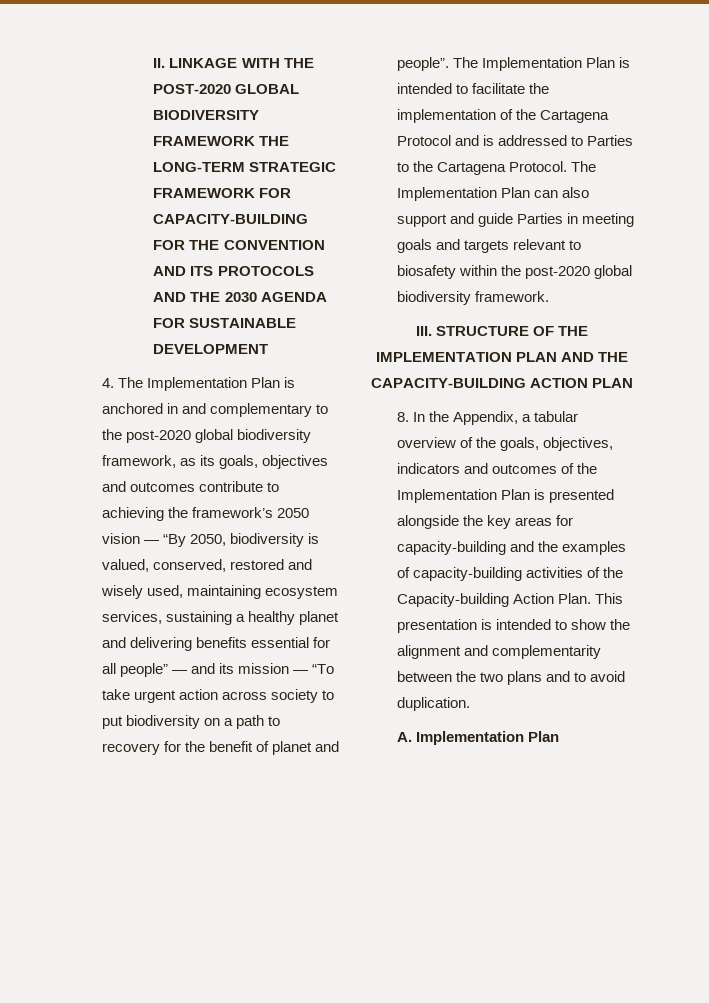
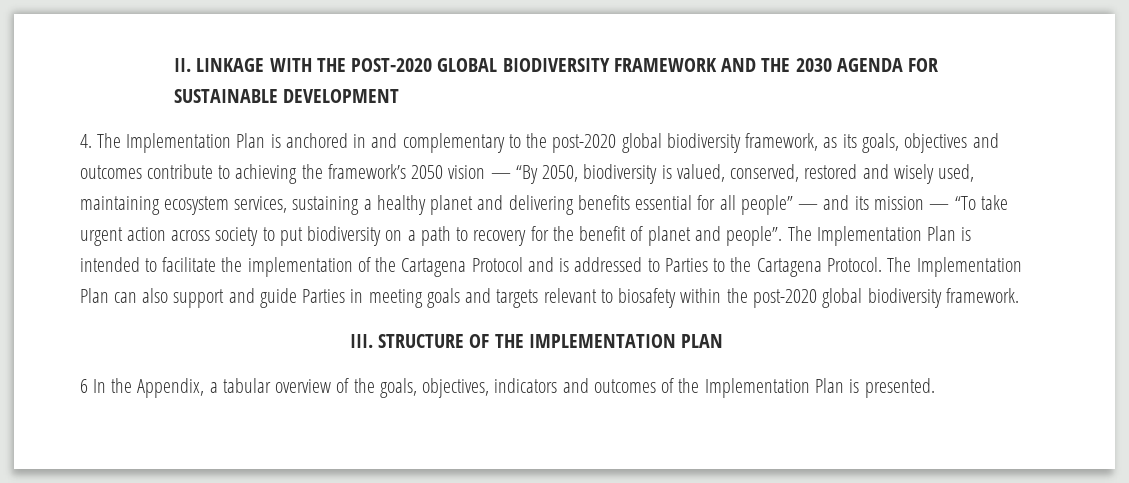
- II. LINKAGE WITH THE POST-2020 GLOBAL BIODIVERSITY FRAMEWORK THE LONG-TERM STRATEGIC FRAMEWORK FOR CAPACITY-BUILDING FOR THE CONVENTION AND ITS PROTOCOLS AND THE 2030 AGENDA FOR SUSTAINABLE DEVELOPMENT
+ II. LINKAGE WITH THE POST-2020 GLOBAL BIODIVERSITY FRAMEWORK AND THE 2030 AGENDA FOR SUSTAINABLE DEVELOPMENT
- III. STRUCTURE OF THE IMPLEMENTATION PLAN AND THE CAPACITY-BUILDING ACTION PLAN
- 8. In the Appendix, a tabular overview of the goals, objectives, indicators and outcomes of the Implementation Plan is presented alongside the key areas for capacity-building and the examples of capacity-building activities of the Capacity-building Action Plan. This presentation is intended to show the alignment and complementarity between the two plans and to avoid duplication.
- A. Implementation Plan
+ III. STRUCTURE OF THE IMPLEMENTATION PLAN
+ 6 In the Appendix, a tabular overview of the goals, objectives, indicators and outcomes of the Implementation Plan is presented.

